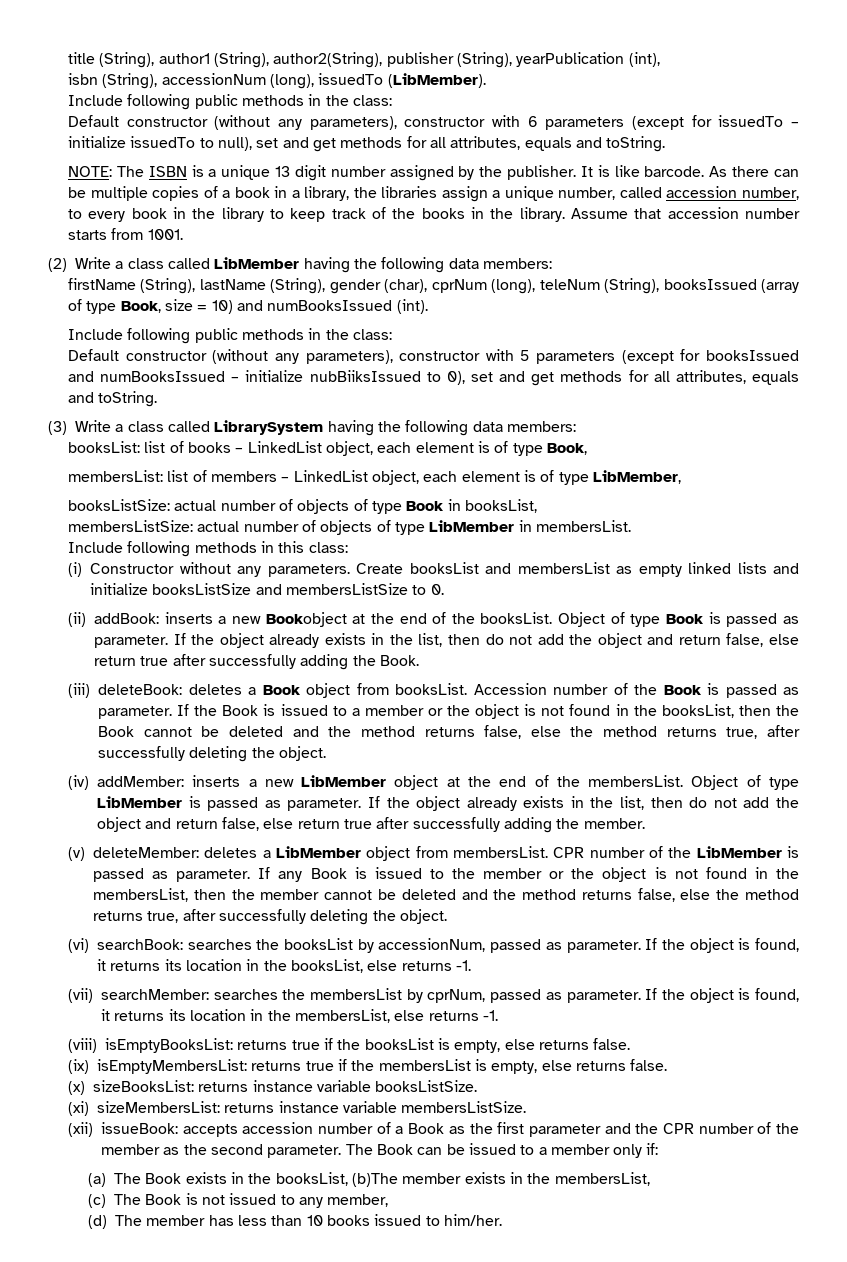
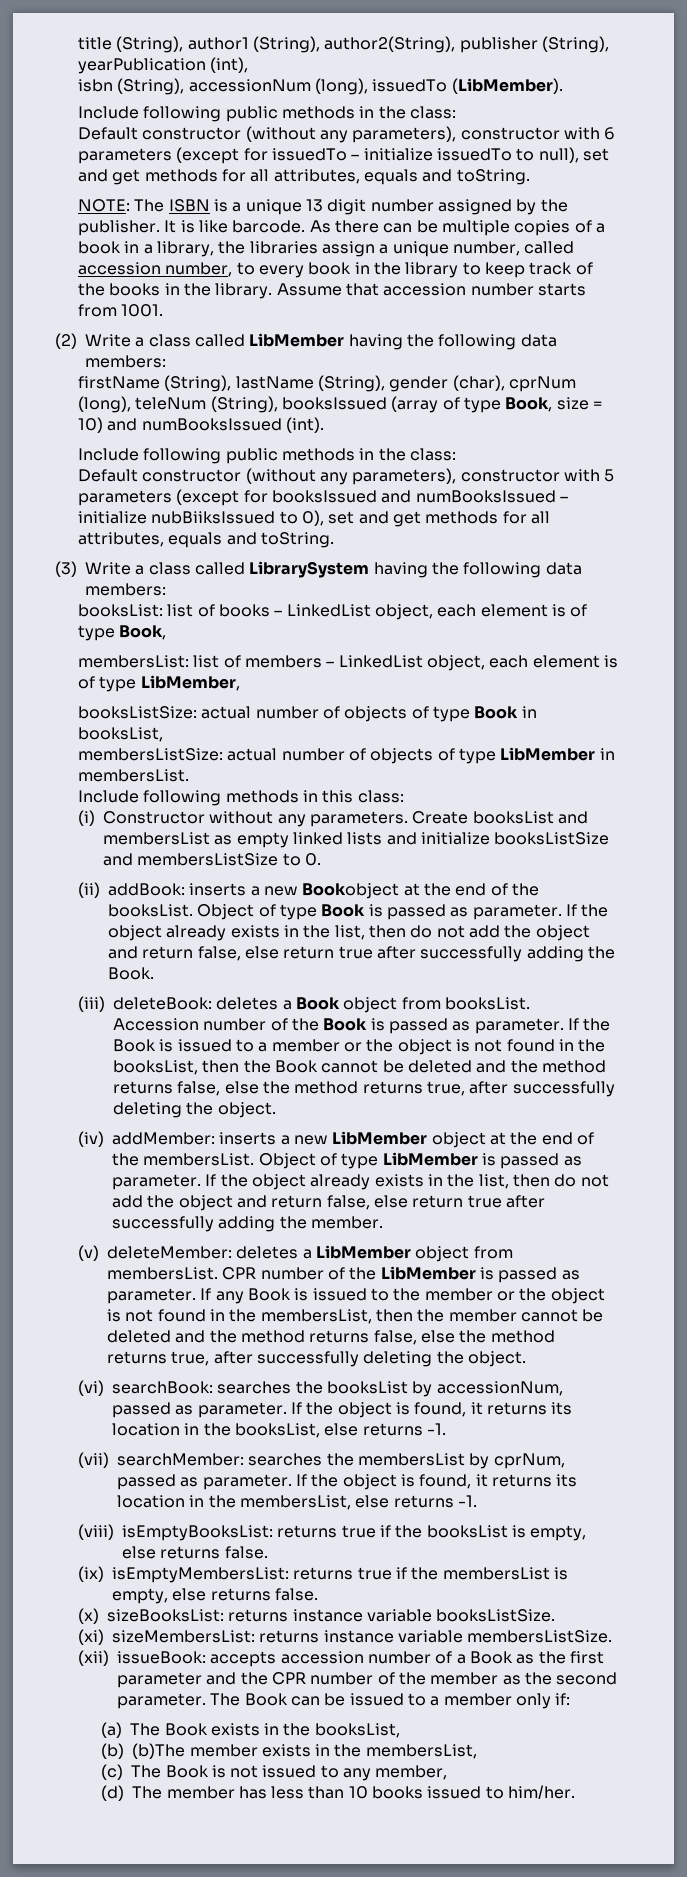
- (a) The Book exists in the booksList, (b)The member exists in the membersList,
+ (a) The Book exists in the booksList,
+ (b) (b)The member exists in the membersList,

